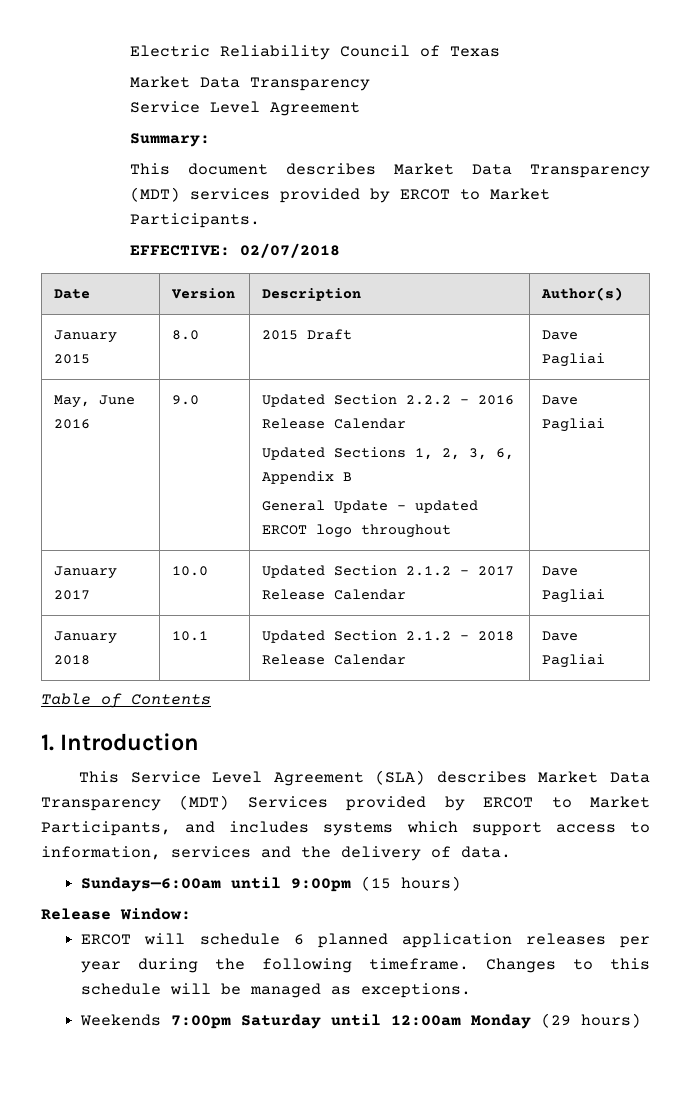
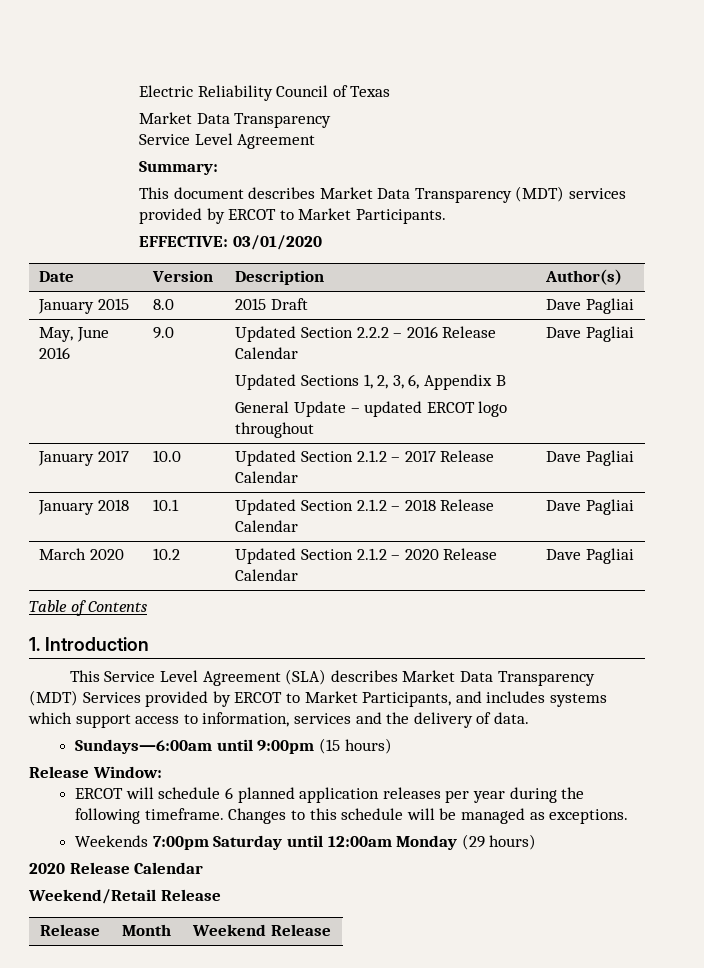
- EFFECTIVE: 02/07/2018
+ EFFECTIVE: 03/01/2020
+ March 2020 | 10.2 | Updated Section 2.1.2 – 2020 Release Calendar | Dave Pagliai
  Weekends 7:00pm Saturday until 12:00am Monday (29 hours)
+ 2020 Release Calendar
+ Weekend/Retail Release
+ Release | Month | Weekend Release

